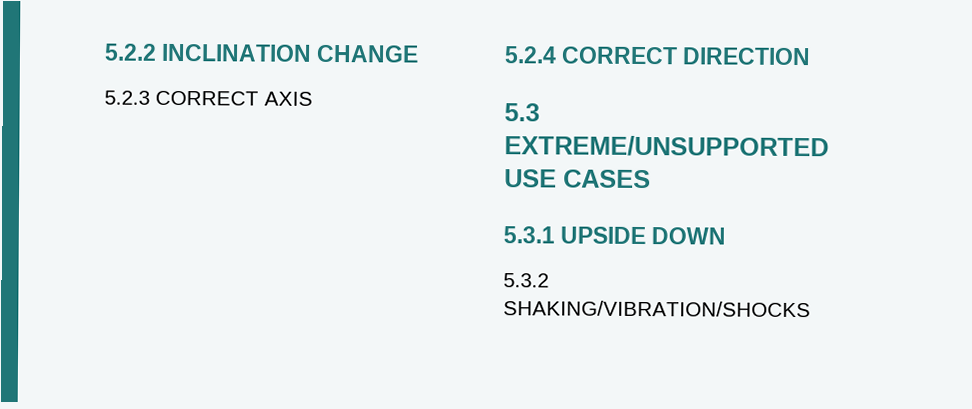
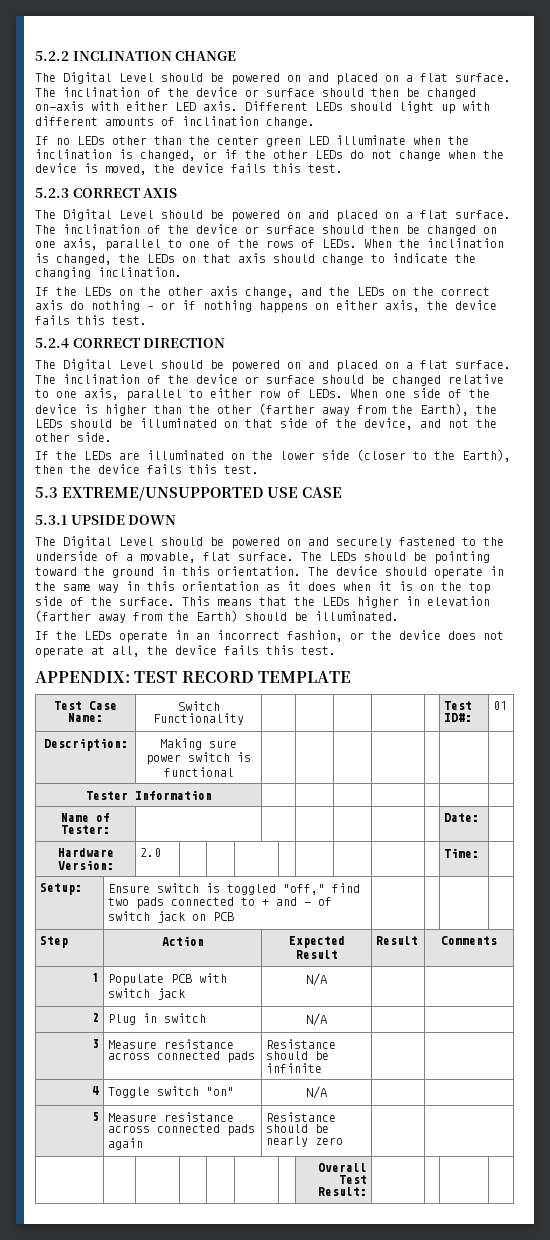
+ The Digital Level should be powered on and placed on a flat surface. The inclination of the device or surface should then be changed on-axis with either LED axis. Different LEDs should light up with different amounts of inclination change.
+ If no LEDs other than the center green LED illuminate when the inclination is changed, or if the other LEDs do not change when the device is moved, the device fails this test.
  5.2.3 CORRECT AXIS
+ The Digital Level should be powered on and placed on a flat surface. The inclination of the device or surface should then be changed on one axis, parallel to one of the rows of LEDs. When the inclination is changed, the LEDs on that axis should change to indicate the changing inclination.
+ If the LEDs on the other axis change, and the LEDs on the correct axis do nothing – or if nothing happens on either axis, the device fails this test.
  5.2.4 CORRECT DIRECTION
+ The Digital Level should be powered on and placed on a flat surface. The inclination of the device or surface should be changed relative to one axis, parallel to either row of LEDs. When one side of the device is higher than the other (farther away from the Earth), the LEDs should be illuminated on that side of the device, and not the other side.
+ If the LEDs are illuminated on the lower side (closer to the Earth), then the device fails this test.
- 5.3 EXTREME/UNSUPPORTED USE CASES
+ 5.3 EXTREME/UNSUPPORTED USE CASE
- 5.3.2 SHAKING/VIBRATION/SHOCKS
+ The Digital Level should be powered on and securely fastened to the underside of a movable, flat surface. The LEDs should be pointing toward the ground in this orientation. The device should operate in the same way in this orientation as it does when it is on the top side of the surface. This means that the LEDs higher in elevation (farther away from the Earth) should be illuminated.
+ If the LEDs operate in an incorrect fashion, or the device does not operate at all, the device fails this test.
+ APPENDIX: TEST RECORD TEMPLATE
+ Test Case Name: | Switch Functionality | | | | | | Test ID#: | 01
+ Description: | Making sure power switch is functional | | | | | | |
+ Tester Information | | | | | | |
+ Name of Tester: | | | | | | | Date: |
+ Hardware Version: | 2.0 | | | | | | | | | Time: |
+ Setup: | Ensure switch is toggled "off," find two pads connected to + and - of switch jack on PCB | | | |
+ Step | Action | Expected Result | Result | Comments
+ 1 | Populate PCB with switch jack | N/A | |
+ 2 | Plug in switch | N/A | |
+ 3 | Measure resistance across connected pads | Resistance should be infinite | |
+ 4 | Toggle switch "on" | N/A | |
+ 5 | Measure resistance across connected pads again | Resistance should be nearly zero | |
+ | | | | | | | Overall Test Result: | | | |

